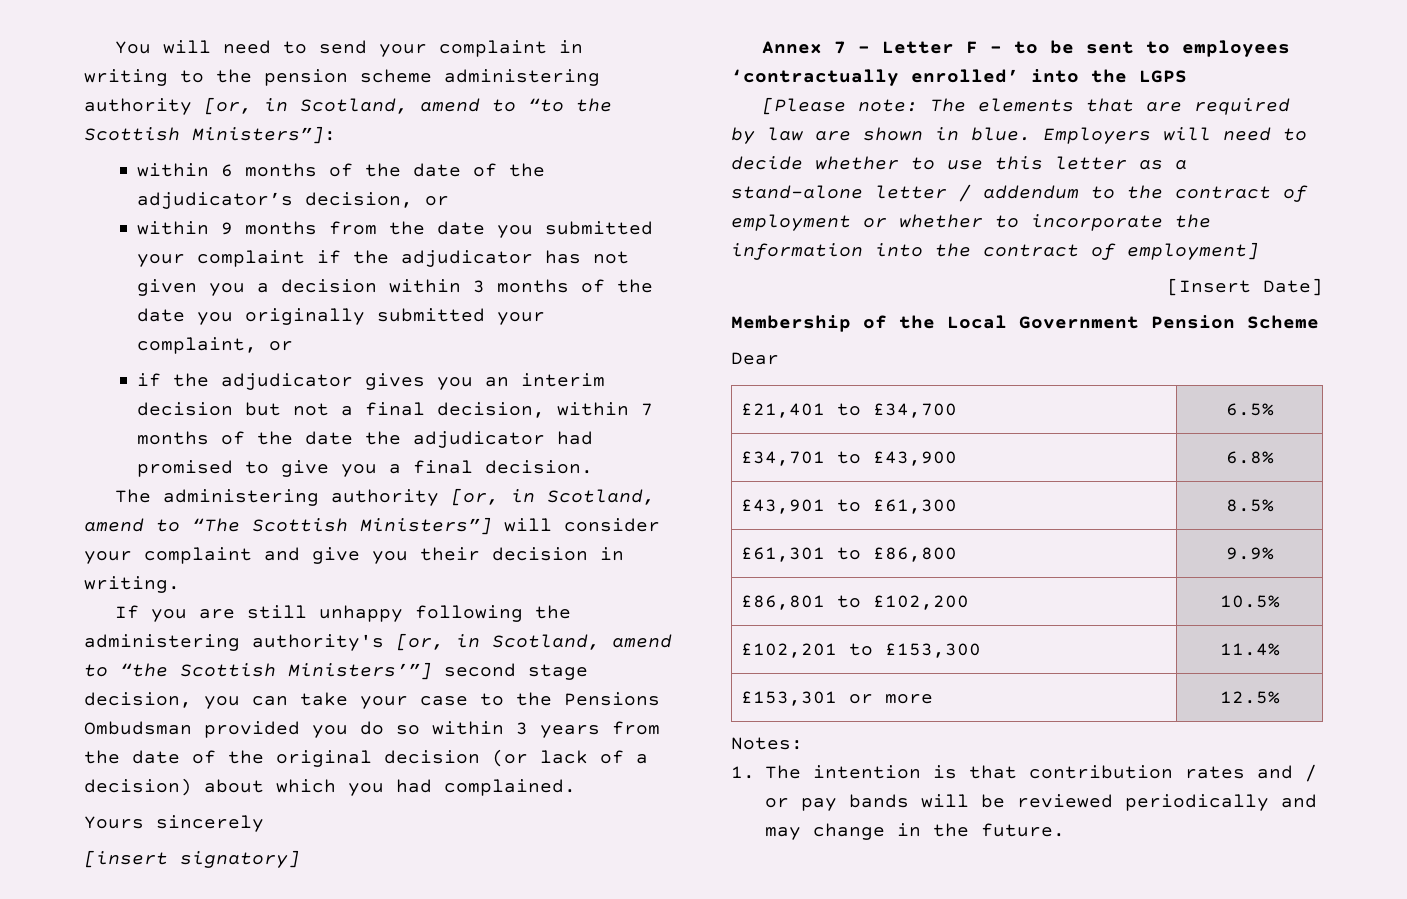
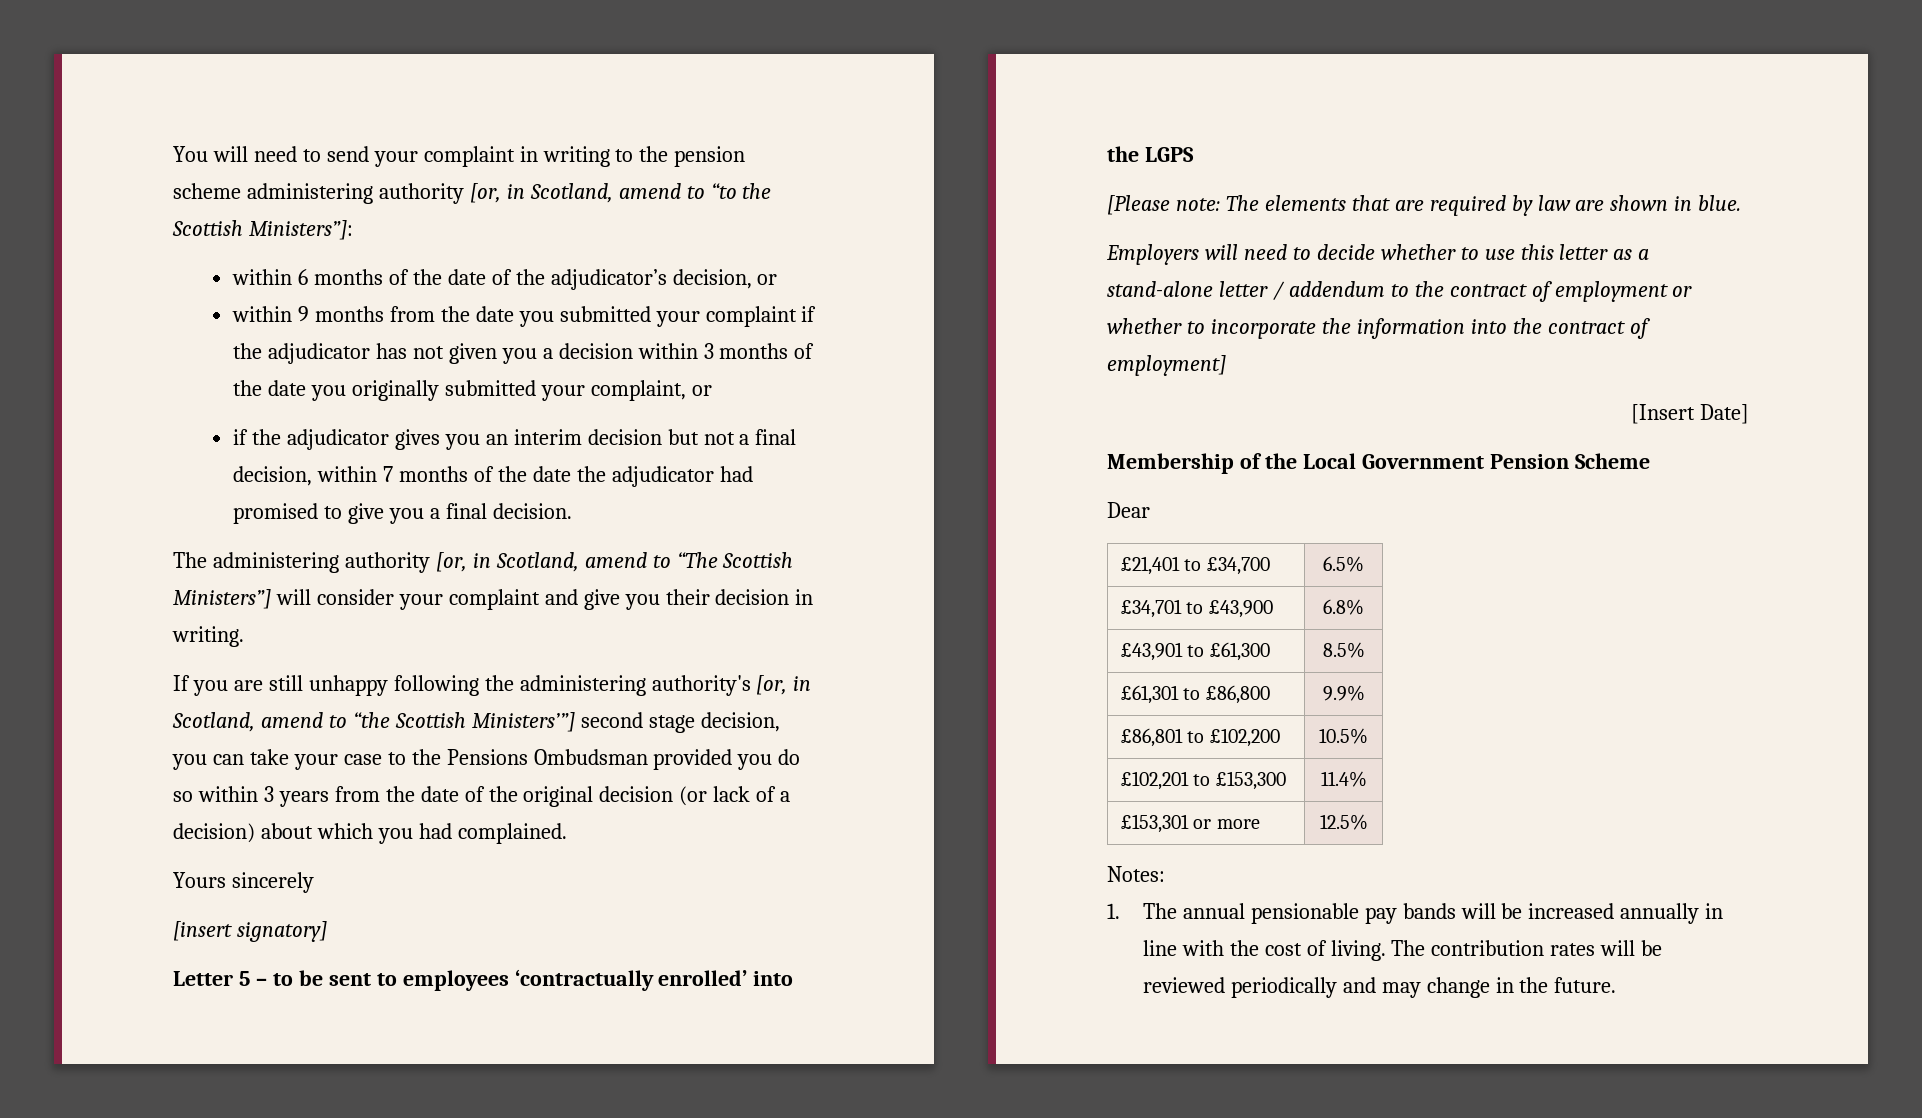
- Annex 7 – Letter F – to be sent to employees ‘contractually enrolled’ into the LGPS
+ Letter 5 – to be sent to employees ‘contractually enrolled’ into the LGPS
- [Please note: The elements that are required by law are shown in blue. Employers will need to decide whether to use this letter as a stand-alone letter / addendum to the contract of employment or whether to incorporate the information into the contract of employment]
+ [Please note: The elements that are required by law are shown in blue.
+ Employers will need to decide whether to use this letter as a stand-alone letter / addendum to the contract of employment or whether to incorporate the information into the contract of employment]
- 1. The intention is that contribution rates and / or pay bands will be reviewed periodically and may change in the future.
+ 1. The annual pensionable pay bands will be increased annually in line with the cost of living. The contribution rates will be reviewed periodically and may change in the future.

